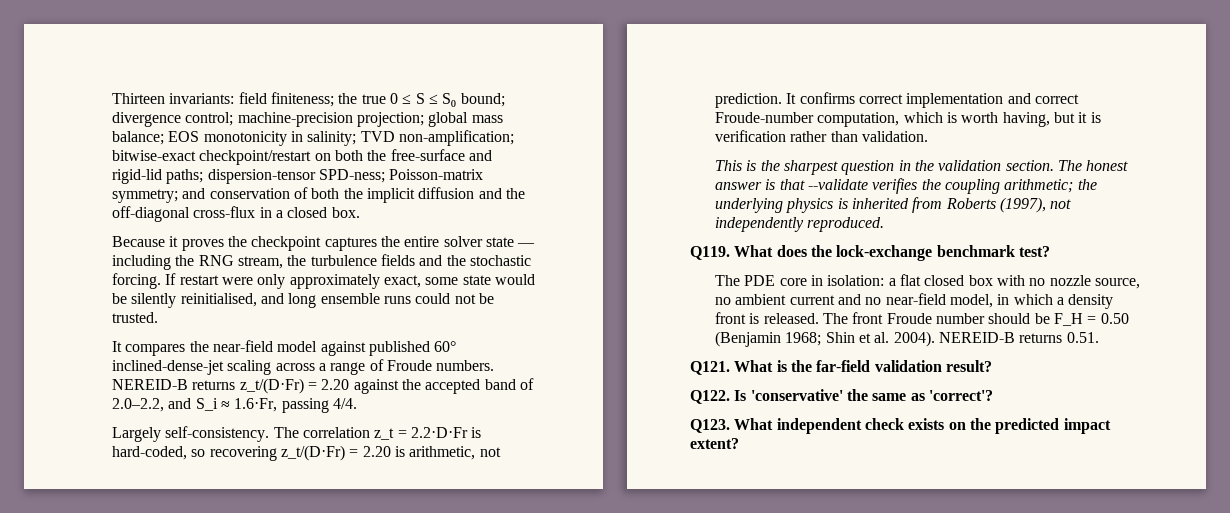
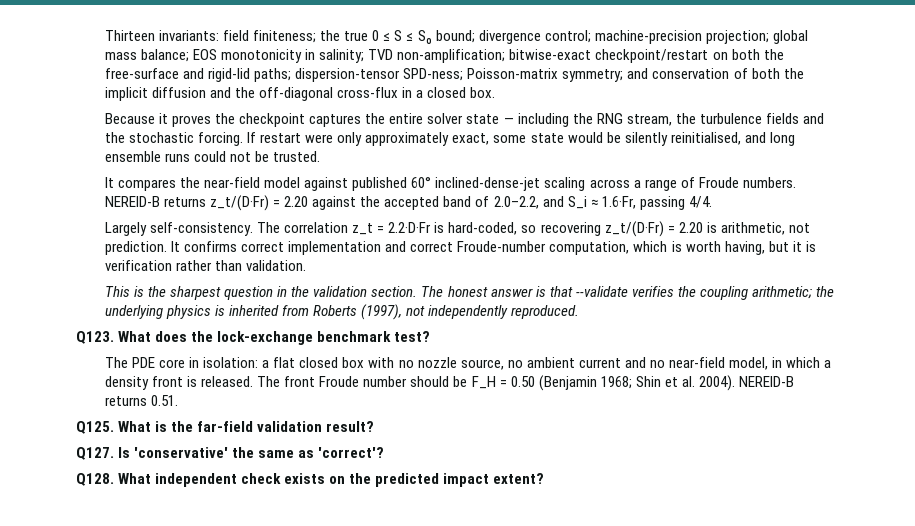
- Q119.
+ Q123.
- Q121.
+ Q125.
- Q122.
+ Q127.
- Q123.
+ Q128.

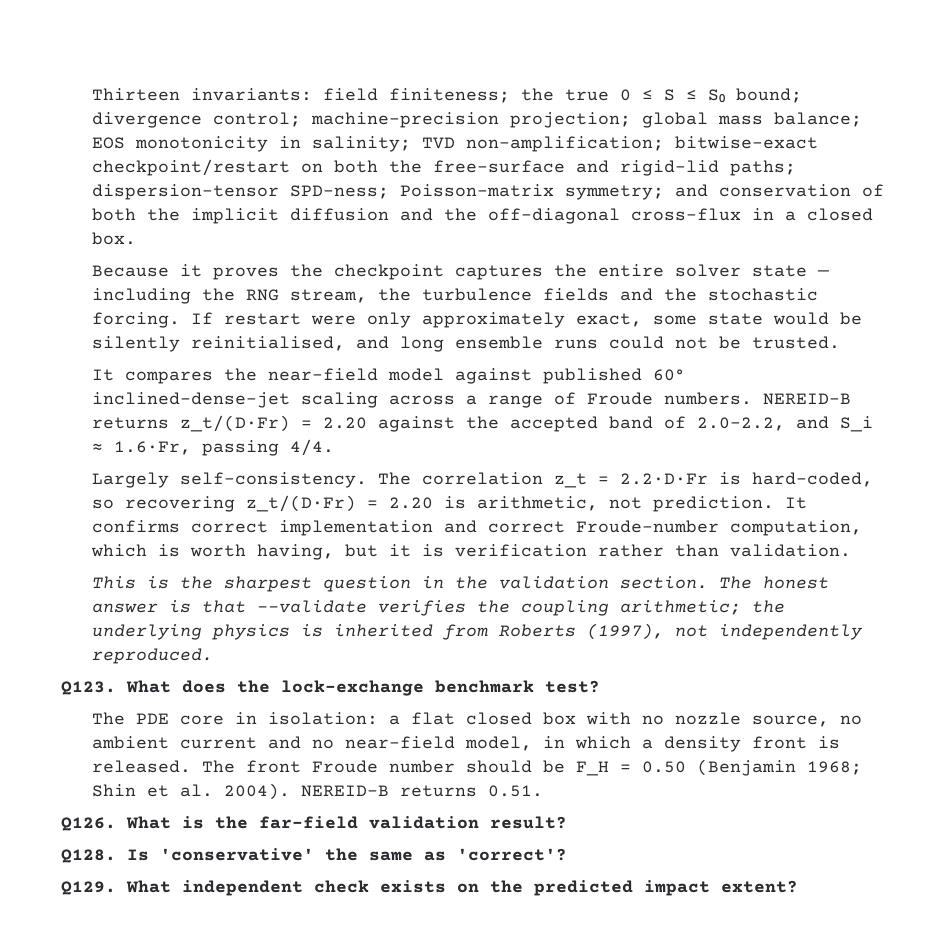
- Q125.
+ Q126.
- Q127.
+ Q128.
- Q128.
+ Q129.

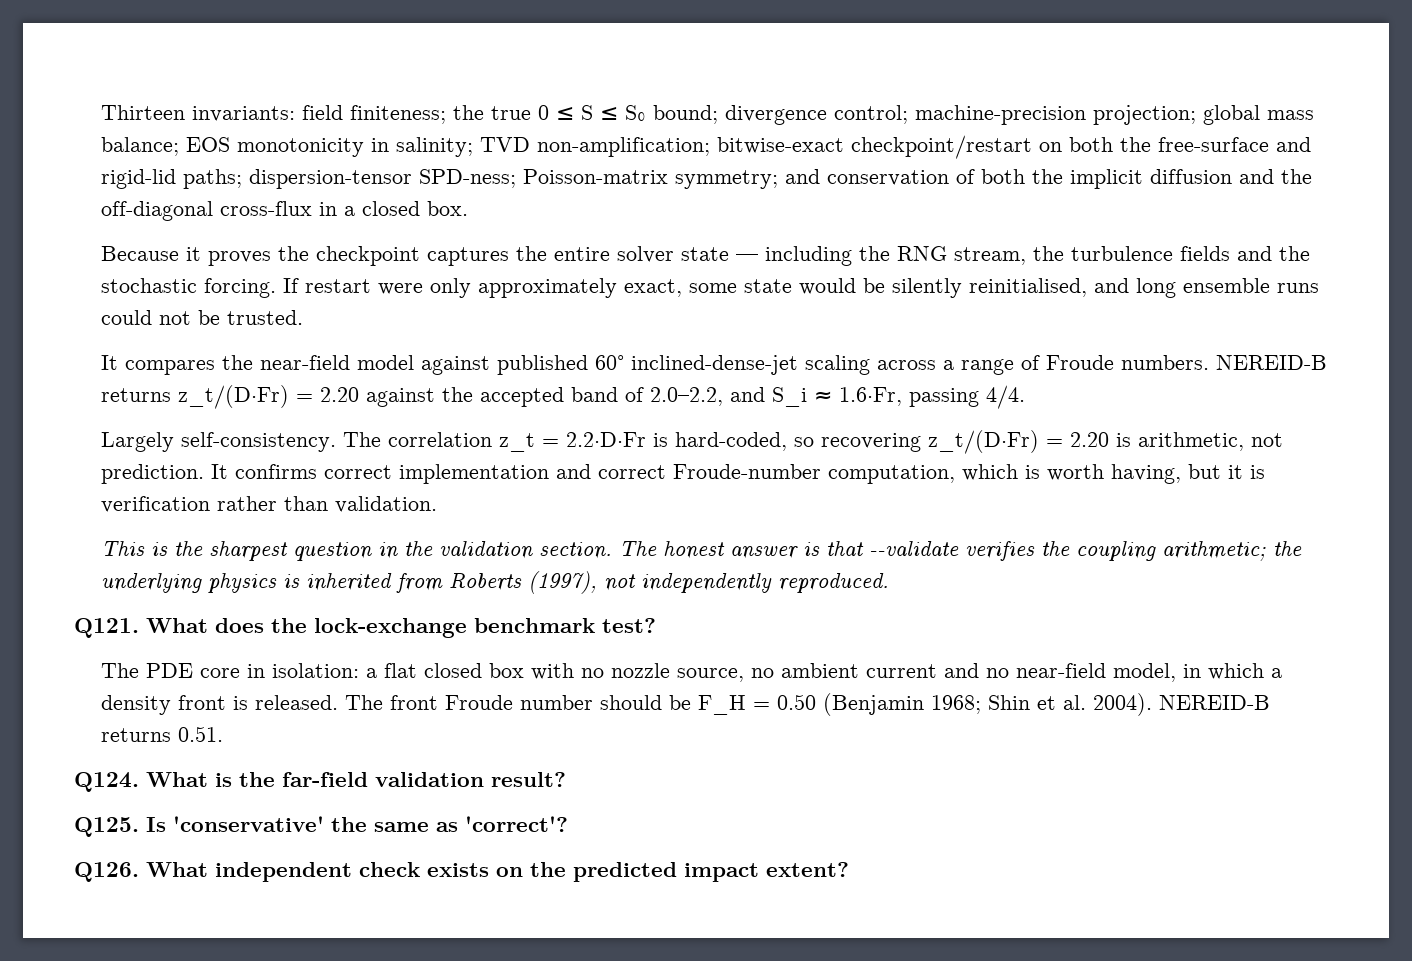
- Q123.
+ Q121.
- Q126.
+ Q124.
- Q128.
+ Q125.
- Q129.
+ Q126.

